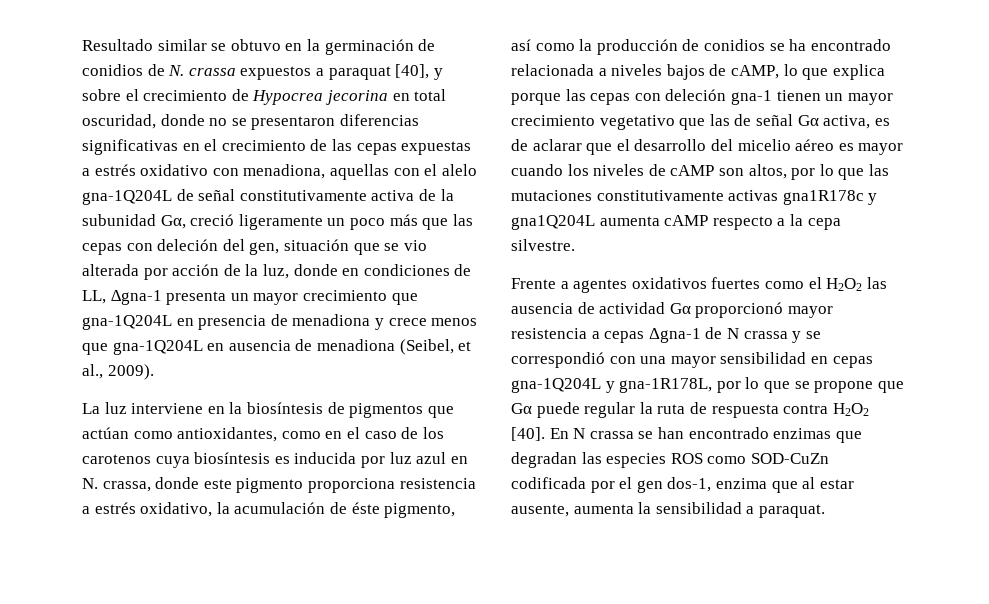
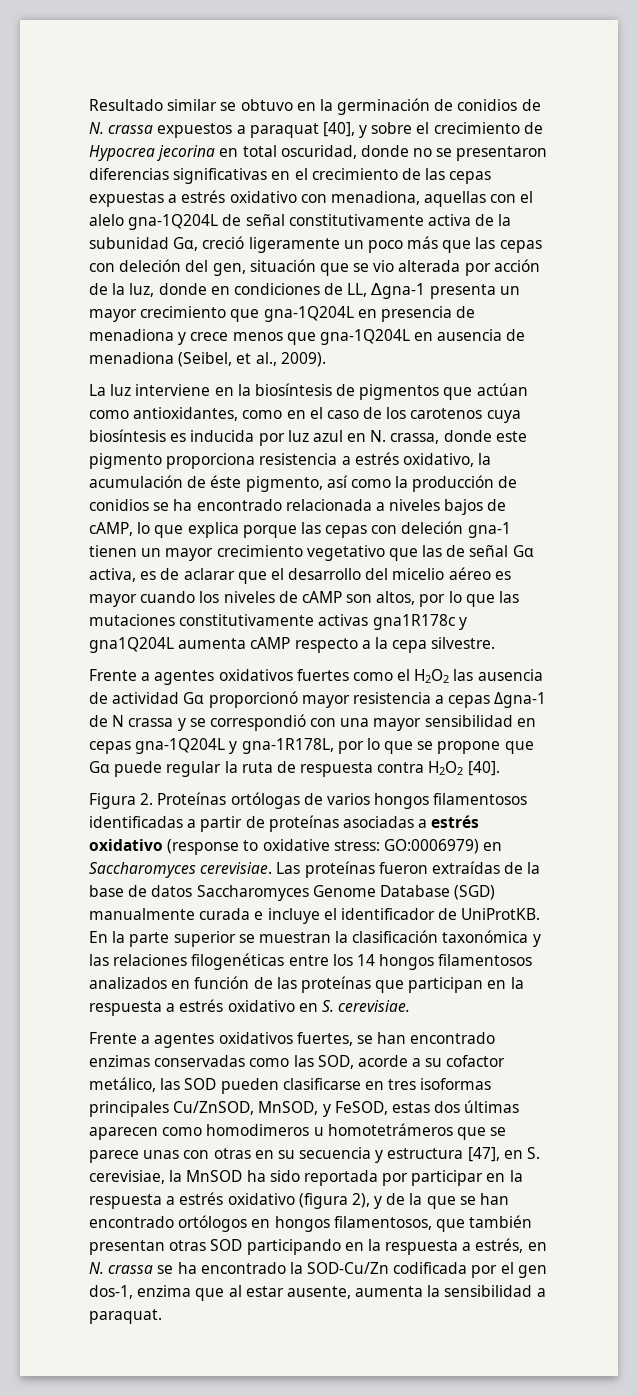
- Frente a agentes oxidativos fuertes como el H2O2 las ausencia de actividad Gα proporcionó mayor resistencia a cepas Δgna-1 de N crassa y se correspondió con una mayor sensibilidad en cepas gna-1Q204L y gna-1R178L, por lo que se propone que Gα puede regular la ruta de respuesta contra H2O2 [40]. En N crassa se han encontrado enzimas que degradan las especies ROS como SOD-CuZn codificada por el gen dos-1, enzima que al estar ausente, aumenta la sensibilidad a paraquat.
+ Frente a agentes oxidativos fuertes como el H2O2 las ausencia de actividad Gα proporcionó mayor resistencia a cepas Δgna-1 de N crassa y se correspondió con una mayor sensibilidad en cepas gna-1Q204L y gna-1R178L, por lo que se propone que Gα puede regular la ruta de respuesta contra H2O2 [40].
+ Figura 2. Proteínas ortólogas de varios hongos filamentosos identificadas a partir de proteínas asociadas a estrés oxidativo (response to oxidative stress: GO:0006979) en Saccharomyces cerevisiae. Las proteínas fueron extraídas de la base de datos Saccharomyces Genome Database (SGD) manualmente curada e incluye el identificador de UniProtKB. En la parte superior se muestran la clasificación taxonómica y las relaciones filogenéticas entre los 14 hongos filamentosos analizados en función de las proteínas que participan en la respuesta a estrés oxidativo en S. cerevisiae.
+ Frente a agentes oxidativos fuertes, se han encontrado enzimas conservadas como las SOD, acorde a su cofactor metálico, las SOD pueden clasificarse en tres isoformas principales Cu/ZnSOD, MnSOD, y FeSOD, estas dos últimas aparecen como homodimeros u homotetrámeros que se parece unas con otras en su secuencia y estructura [47], en S. cerevisiae, la MnSOD ha sido reportada por participar en la respuesta a estrés oxidativo (figura 2), y de la que se han encontrado ortólogos en hongos filamentosos, que también presentan otras SOD participando en la respuesta a estrés, en N. crassa se ha encontrado la SOD-Cu/Zn codificada por el gen dos-1, enzima que al estar ausente, aumenta la sensibilidad a paraquat.

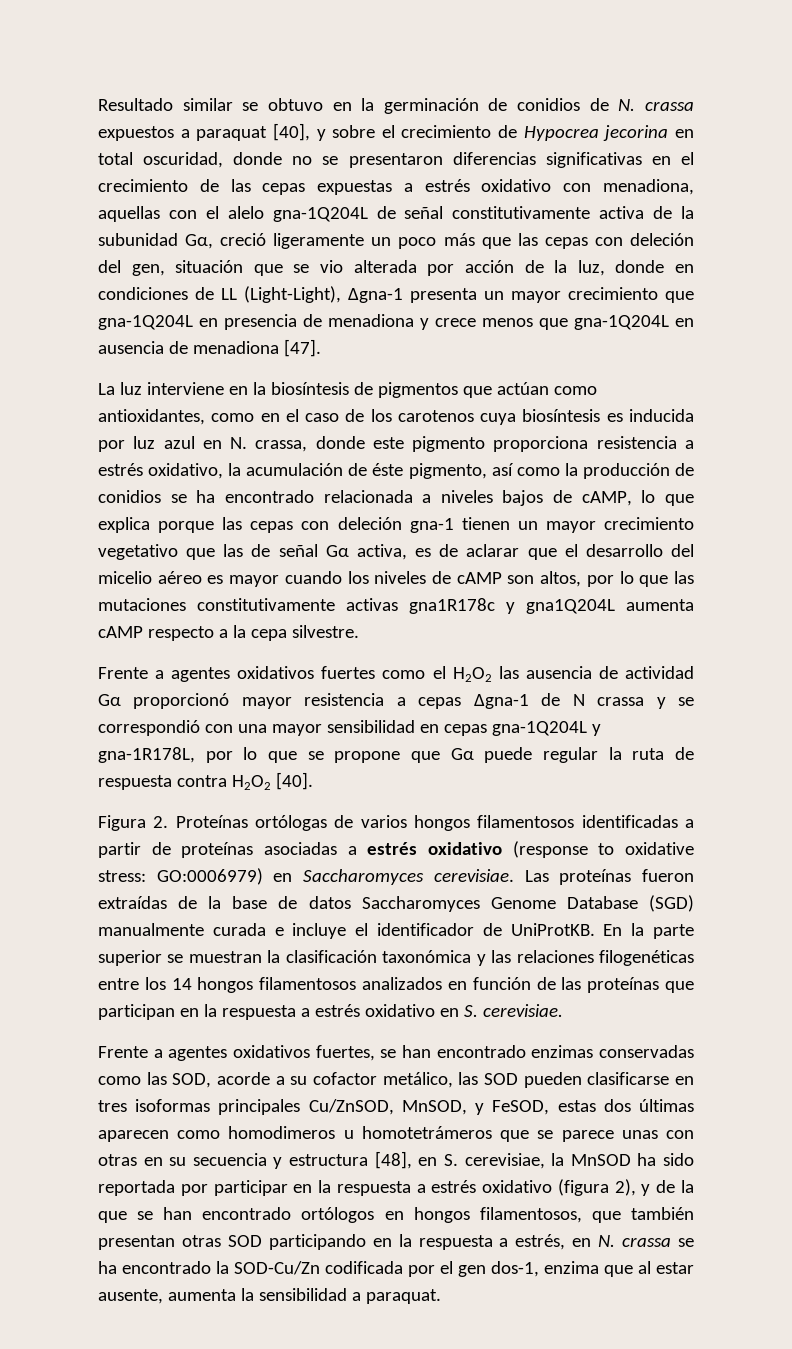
- Resultado similar se obtuvo en la germinación de conidios de N. crassa expuestos a paraquat [40], y sobre el crecimiento de Hypocrea jecorina en total oscuridad, donde no se presentaron diferencias significativas en el crecimiento de las cepas expuestas a estrés oxidativo con menadiona, aquellas con el alelo gna-1Q204L de señal constitutivamente activa de la subunidad Gα, creció ligeramente un poco más que las cepas con deleción del gen, situación que se vio alterada por acción de la luz, donde en condiciones de LL, ∆gna-1 presenta un mayor crecimiento que gna-1Q204L en presencia de menadiona y crece menos que gna-1Q204L en ausencia de menadiona (Seibel, et al., 2009).
+ Resultado similar se obtuvo en la germinación de conidios de N. crassa expuestos a paraquat [40], y sobre el crecimiento de Hypocrea jecorina en total oscuridad, donde no se presentaron diferencias significativas en el crecimiento de las cepas expuestas a estrés oxidativo con menadiona, aquellas con el alelo gna-1Q204L de señal constitutivamente activa de la subunidad Gα, creció ligeramente un poco más que las cepas con deleción del gen, situación que se vio alterada por acción de la luz, donde en condiciones de LL (Light-Light), ∆gna-1 presenta un mayor crecimiento que gna-1Q204L en presencia de menadiona y crece menos que gna-1Q204L en ausencia de menadiona [47].
- Frente a agentes oxidativos fuertes, se han encontrado enzimas conservadas como las SOD, acorde a su cofactor metálico, las SOD pueden clasificarse en tres isoformas principales Cu/ZnSOD, MnSOD, y FeSOD, estas dos últimas aparecen como homodimeros u homotetrámeros que se parece unas con otras en su secuencia y estructura [47], en S. cerevisiae, la MnSOD ha sido reportada por participar en la respuesta a estrés oxidativo (figura 2), y de la que se han encontrado ortólogos en hongos filamentosos, que también presentan otras SOD participando en la respuesta a estrés, en N. crassa se ha encontrado la SOD-Cu/Zn codificada por el gen dos-1, enzima que al estar ausente, aumenta la sensibilidad a paraquat.
+ Frente a agentes oxidativos fuertes, se han encontrado enzimas conservadas como las SOD, acorde a su cofactor metálico, las SOD pueden clasificarse en tres isoformas principales Cu/ZnSOD, MnSOD, y FeSOD, estas dos últimas aparecen como homodimeros u homotetrámeros que se parece unas con otras en su secuencia y estructura [48], en S. cerevisiae, la MnSOD ha sido reportada por participar en la respuesta a estrés oxidativo (figura 2), y de la que se han encontrado ortólogos en hongos filamentosos, que también presentan otras SOD participando en la respuesta a estrés, en N. crassa se ha encontrado la SOD-Cu/Zn codificada por el gen dos-1, enzima que al estar ausente, aumenta la sensibilidad a paraquat.

